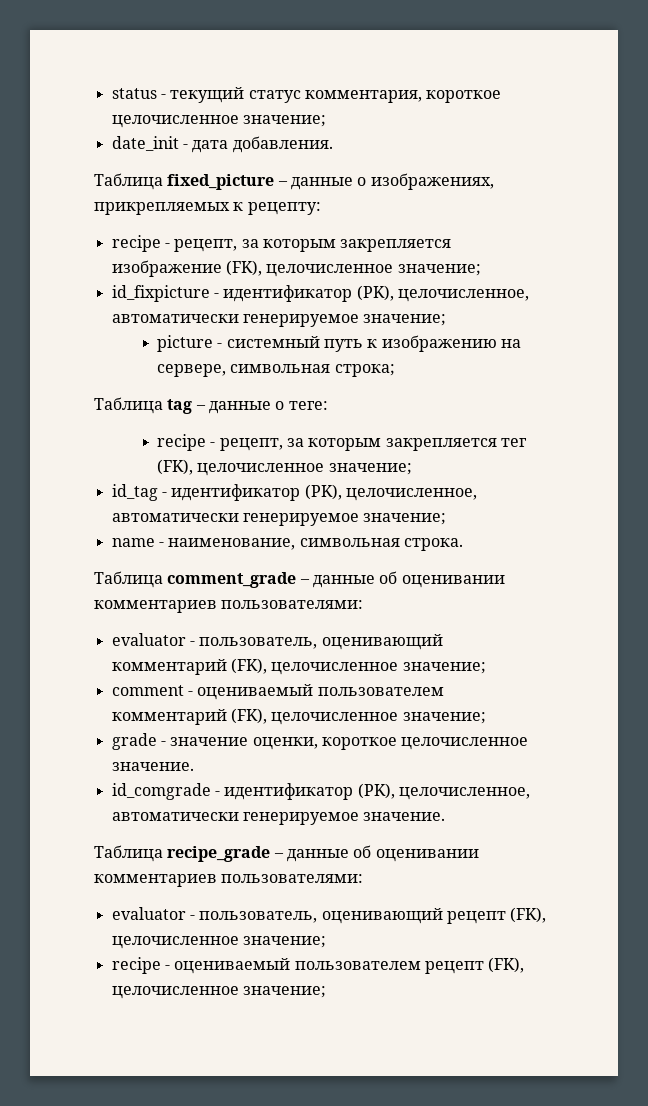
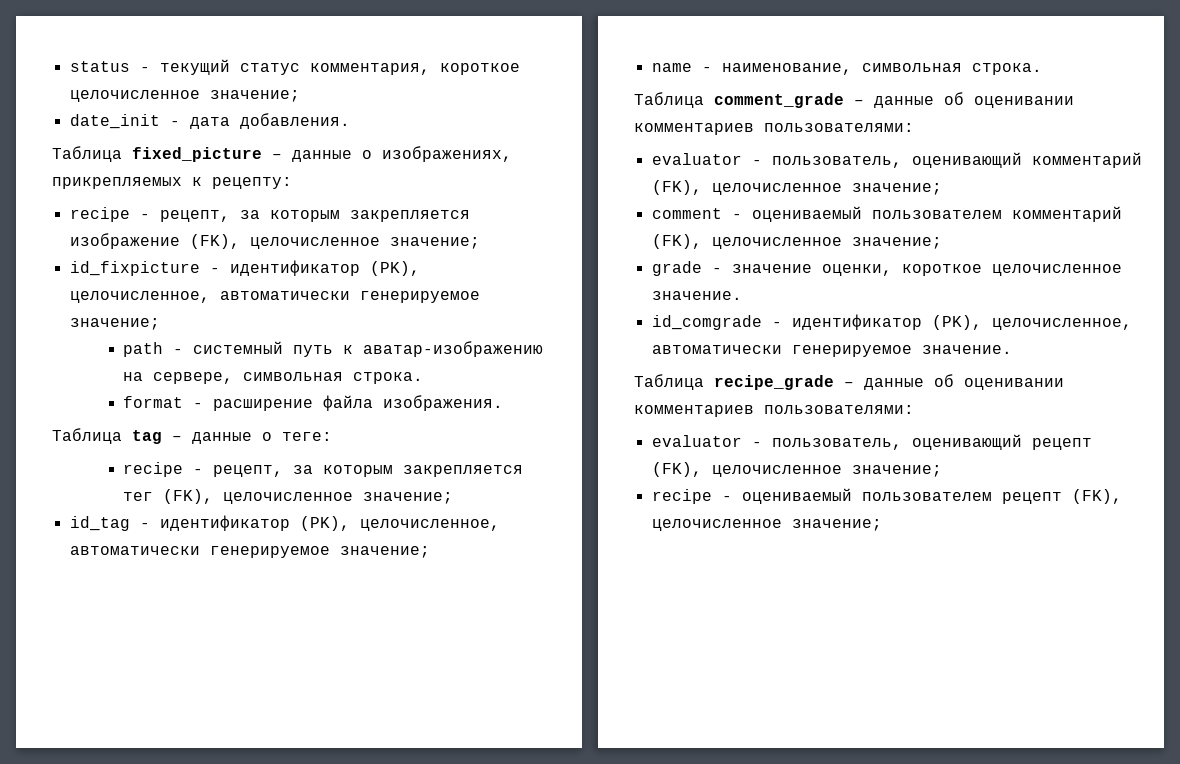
- picture - системный путь к изображению на сервере, символьная строка;
+ path - системный путь к аватар-изображению на сервере, символьная строка.
+ format - расширение файла изображения.

